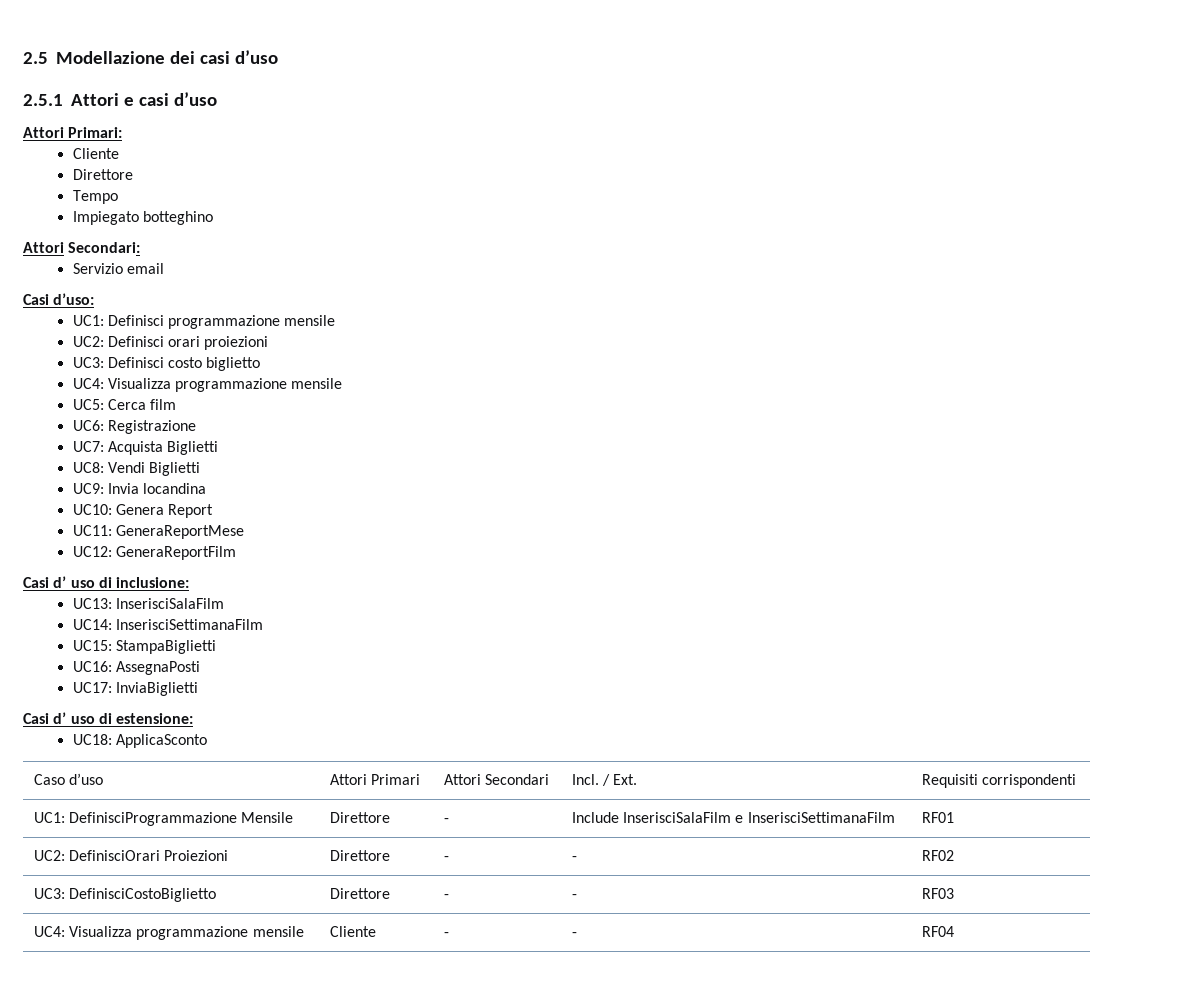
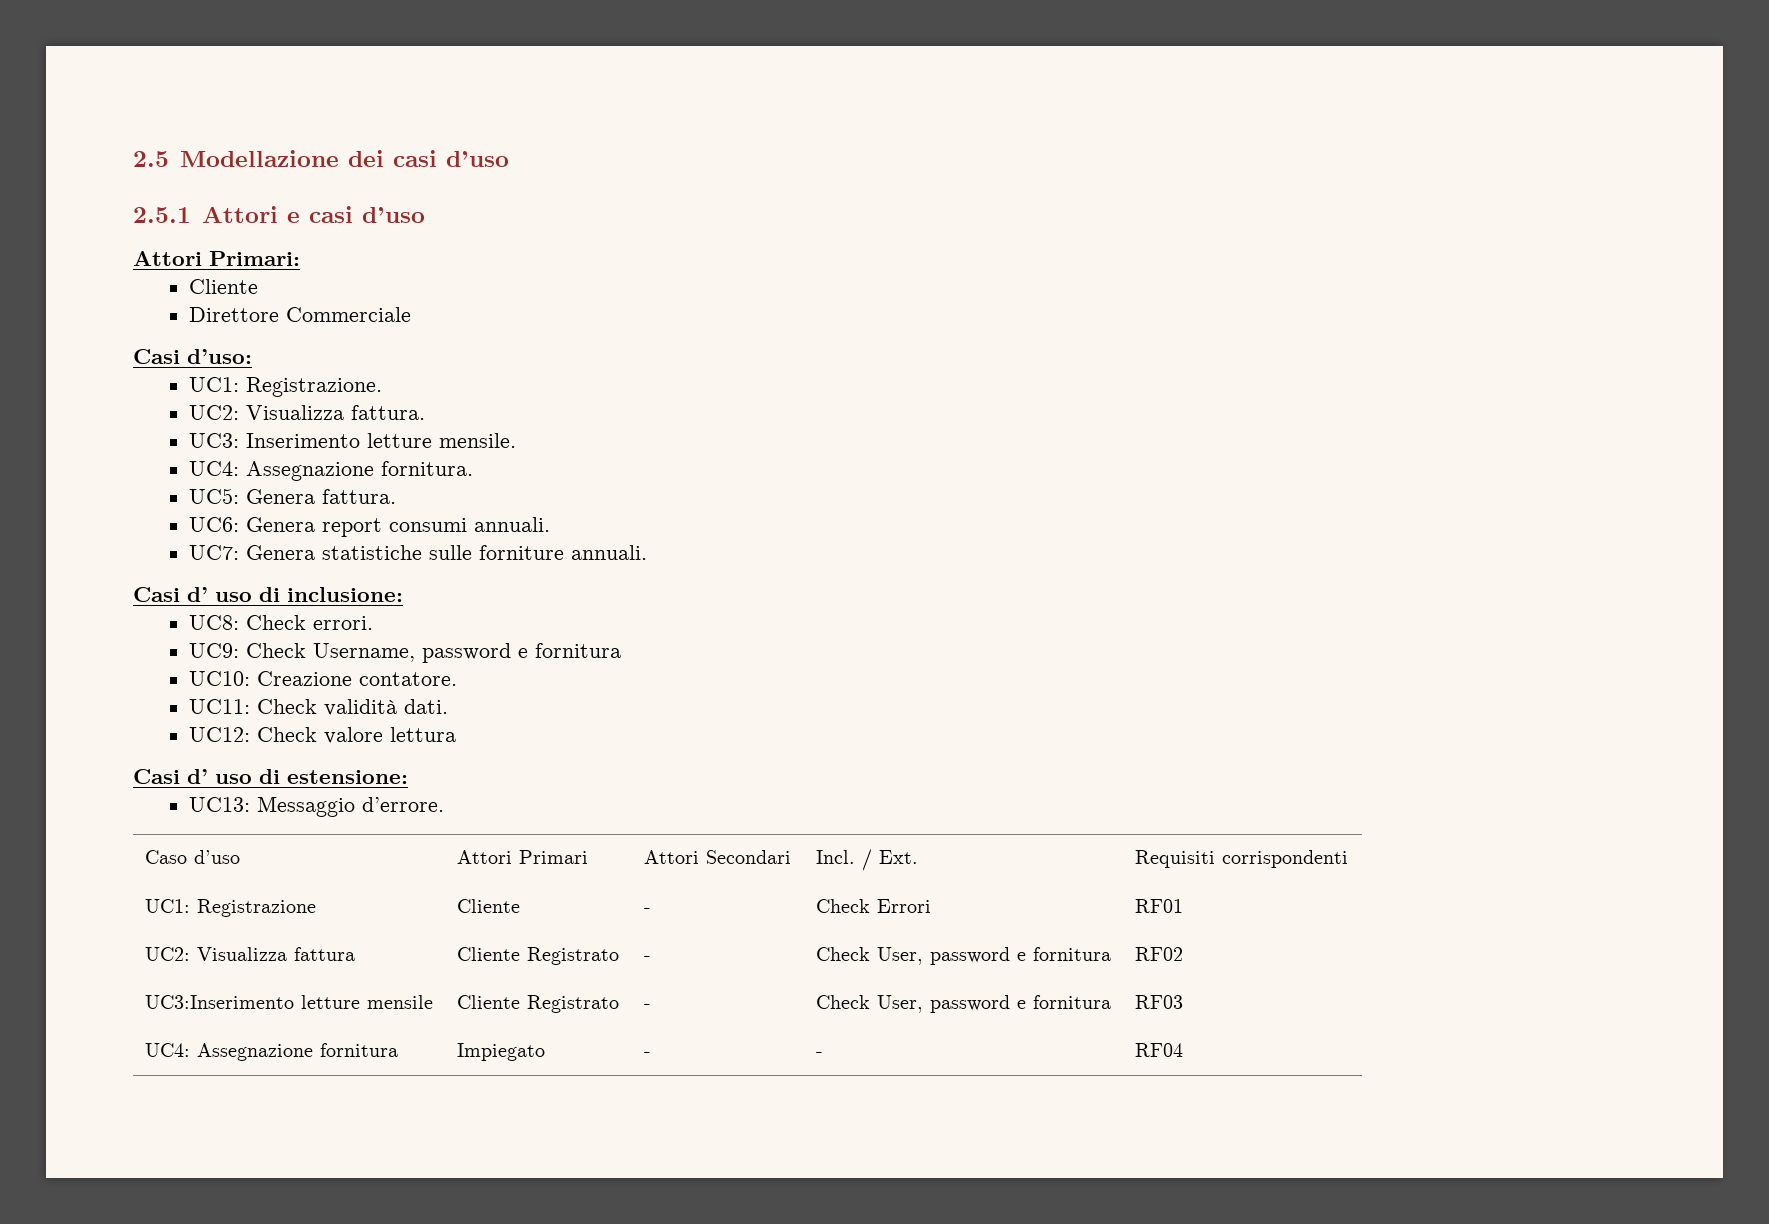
  Attori Primari:
  Cliente
- Direttore
- Tempo
- Impiegato botteghino
- Attori Secondari:
- Servizio email
+ Direttore Commerciale
  Casi d’uso:
- UC1: Definisci programmazione mensile
- UC2: Definisci orari proiezioni
- UC3: Definisci costo biglietto
- UC4: Visualizza programmazione mensile
+ UC1: Registrazione.
+ UC2: Visualizza fattura.
+ UC3: Inserimento letture mensile.
+ UC4: Assegnazione fornitura.
- UC5: Cerca film
+ UC5: Genera fattura.
- UC6: Registrazione
- UC7: Acquista Biglietti
- UC8: Vendi Biglietti
- UC9: Invia locandina
- UC10: Genera Report
- UC11: GeneraReportMese
- UC12: GeneraReportFilm
+ UC6: Genera report consumi annuali.
+ UC7: Genera statistiche sulle forniture annuali.
- UC13: InserisciSalaFilm
- UC14: InserisciSettimanaFilm
- UC15: StampaBiglietti
- UC16: AssegnaPosti
- UC17: InviaBiglietti
+ UC8: Check errori.
+ UC9: Check Username, password e fornitura
+ UC10: Creazione contatore.
+ UC11: Check validità dati.
+ UC12: Check valore lettura
- UC18: ApplicaSconto
+ UC13: Messaggio d’errore.
- UC1: DefinisciProgrammazione Mensile | Direttore | - | Include InserisciSalaFilm e InserisciSettimanaFilm | RF01
- UC2: DefinisciOrari Proiezioni | Direttore | - | - | RF02
- UC3: DefinisciCostoBiglietto | Direttore | - | - | RF03
- UC4: Visualizza programmazione mensile | Cliente | - | - | RF04
+ UC1: Registrazione | Cliente | - | Check Errori | RF01
+ UC2: Visualizza fattura | Cliente Registrato | - | Check User, password e fornitura | RF02
+ UC3:Inserimento letture mensile | Cliente Registrato | - | Check User, password e fornitura | RF03
+ UC4: Assegnazione fornitura | Impiegato | - | - | RF04

